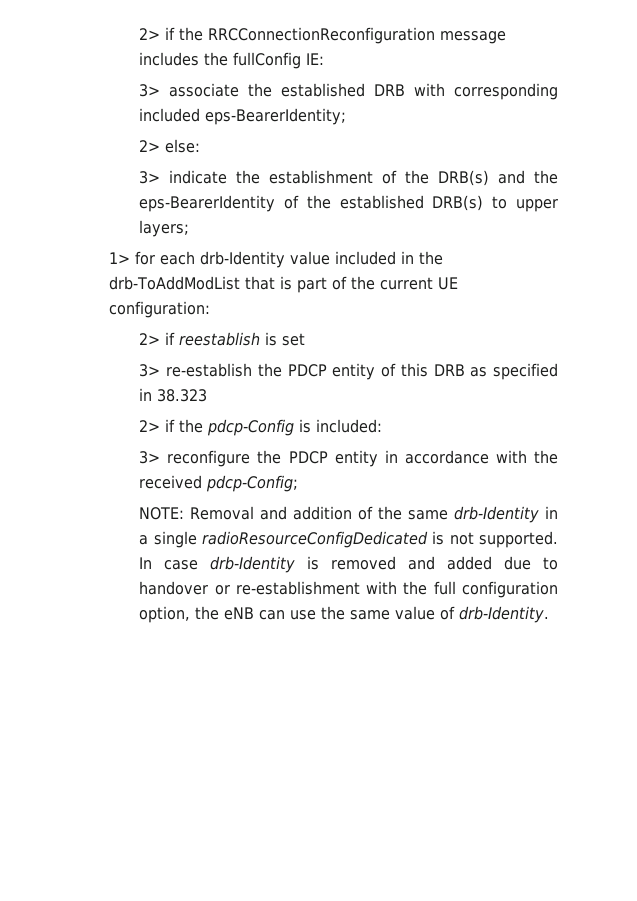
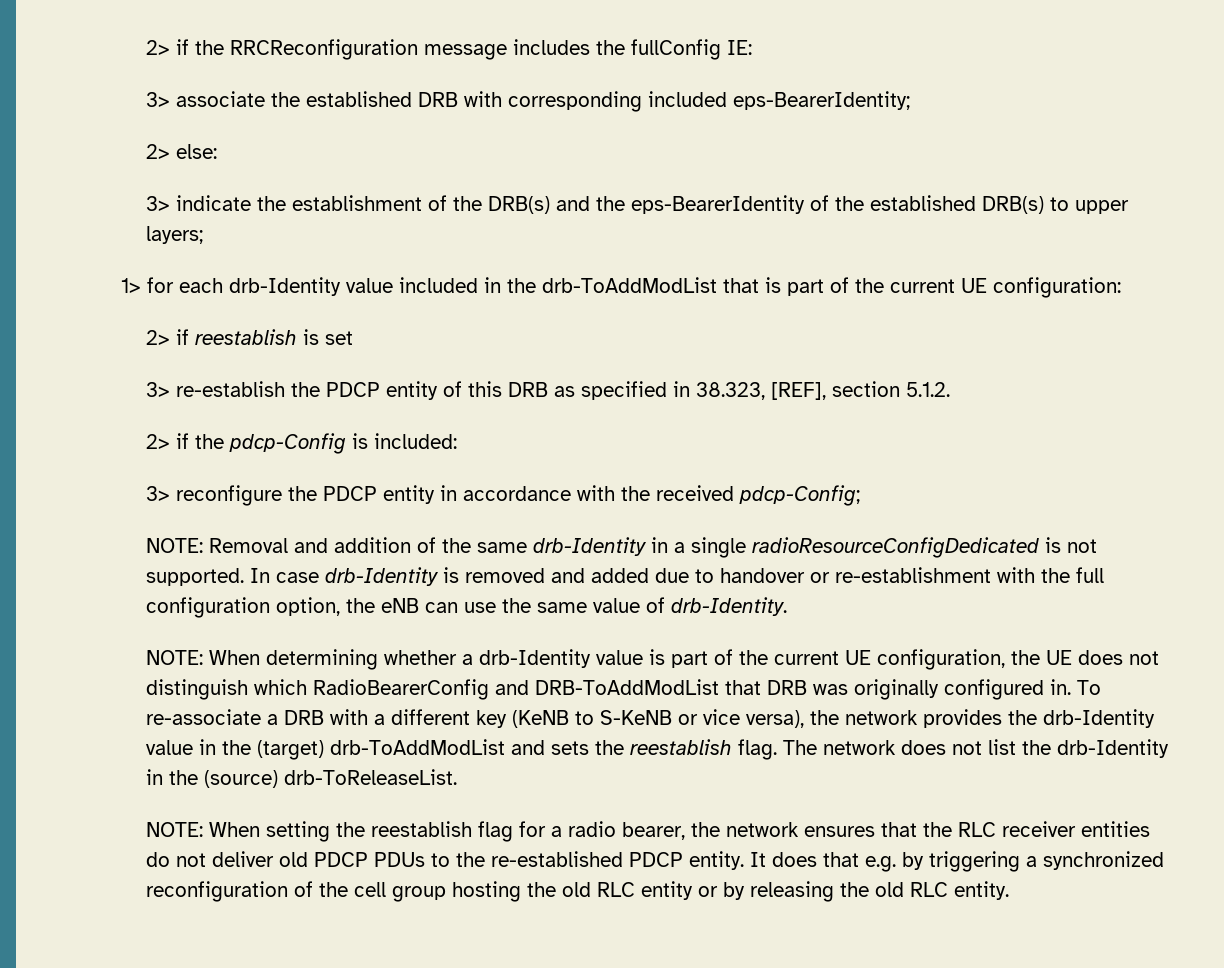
- 2> if the RRCConnectionReconfiguration message includes the fullConfig IE:
+ 2> if the RRCReconfiguration message includes the fullConfig IE:
- 3> re-establish the PDCP entity of this DRB as specified in 38.323
+ 3> re-establish the PDCP entity of this DRB as specified in 38.323, [REF], section 5.1.2.
+ NOTE: When determining whether a drb-Identity value is part of the current UE configuration, the UE does not distinguish which RadioBearerConfig and DRB-ToAddModList that DRB was originally configured in. To re-associate a DRB with a different key (KeNB to S-KeNB or vice versa), the network provides the drb-Identity value in the (target) drb-ToAddModList and sets the reestablish flag. The network does not list the drb-Identity in the (source) drb-ToReleaseList.
+ NOTE: When setting the reestablish flag for a radio bearer, the network ensures that the RLC receiver entities do not deliver old PDCP PDUs to the re-established PDCP entity. It does that e.g. by triggering a synchronized reconfiguration of the cell group hosting the old RLC entity or by releasing the old RLC entity.

